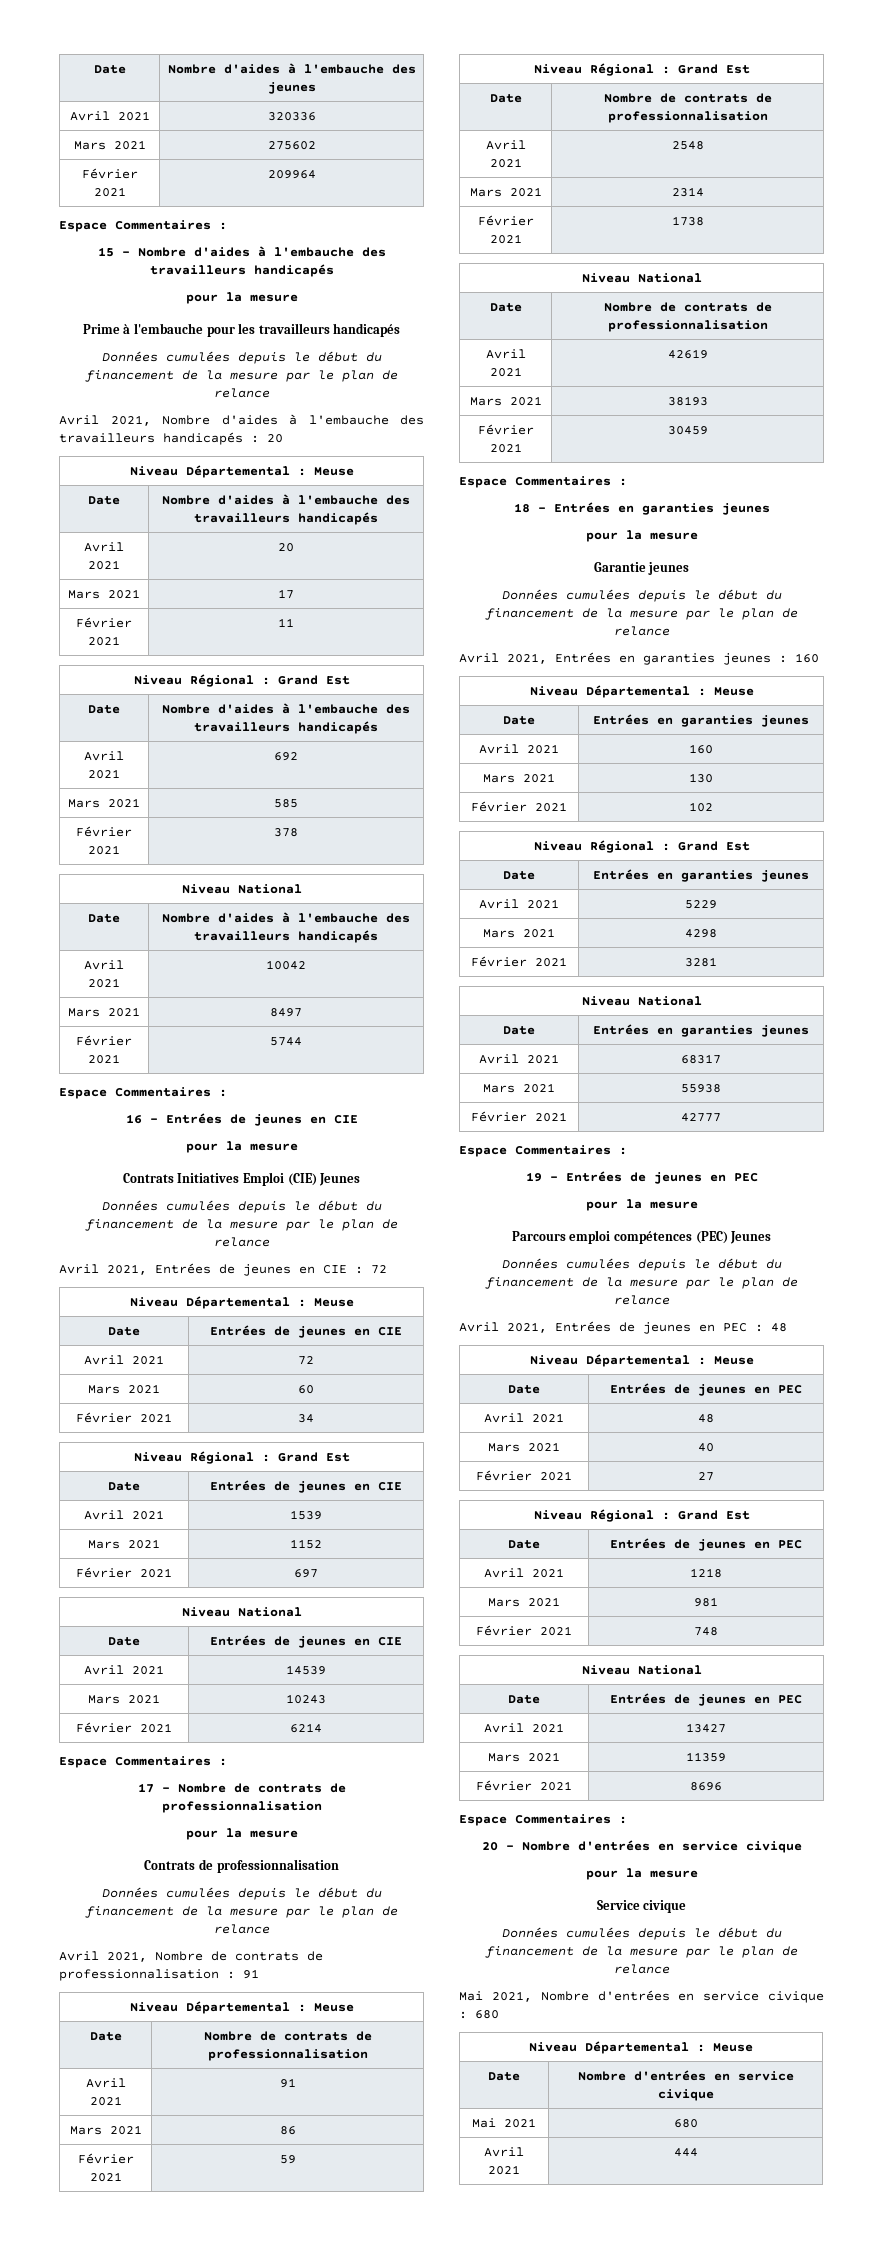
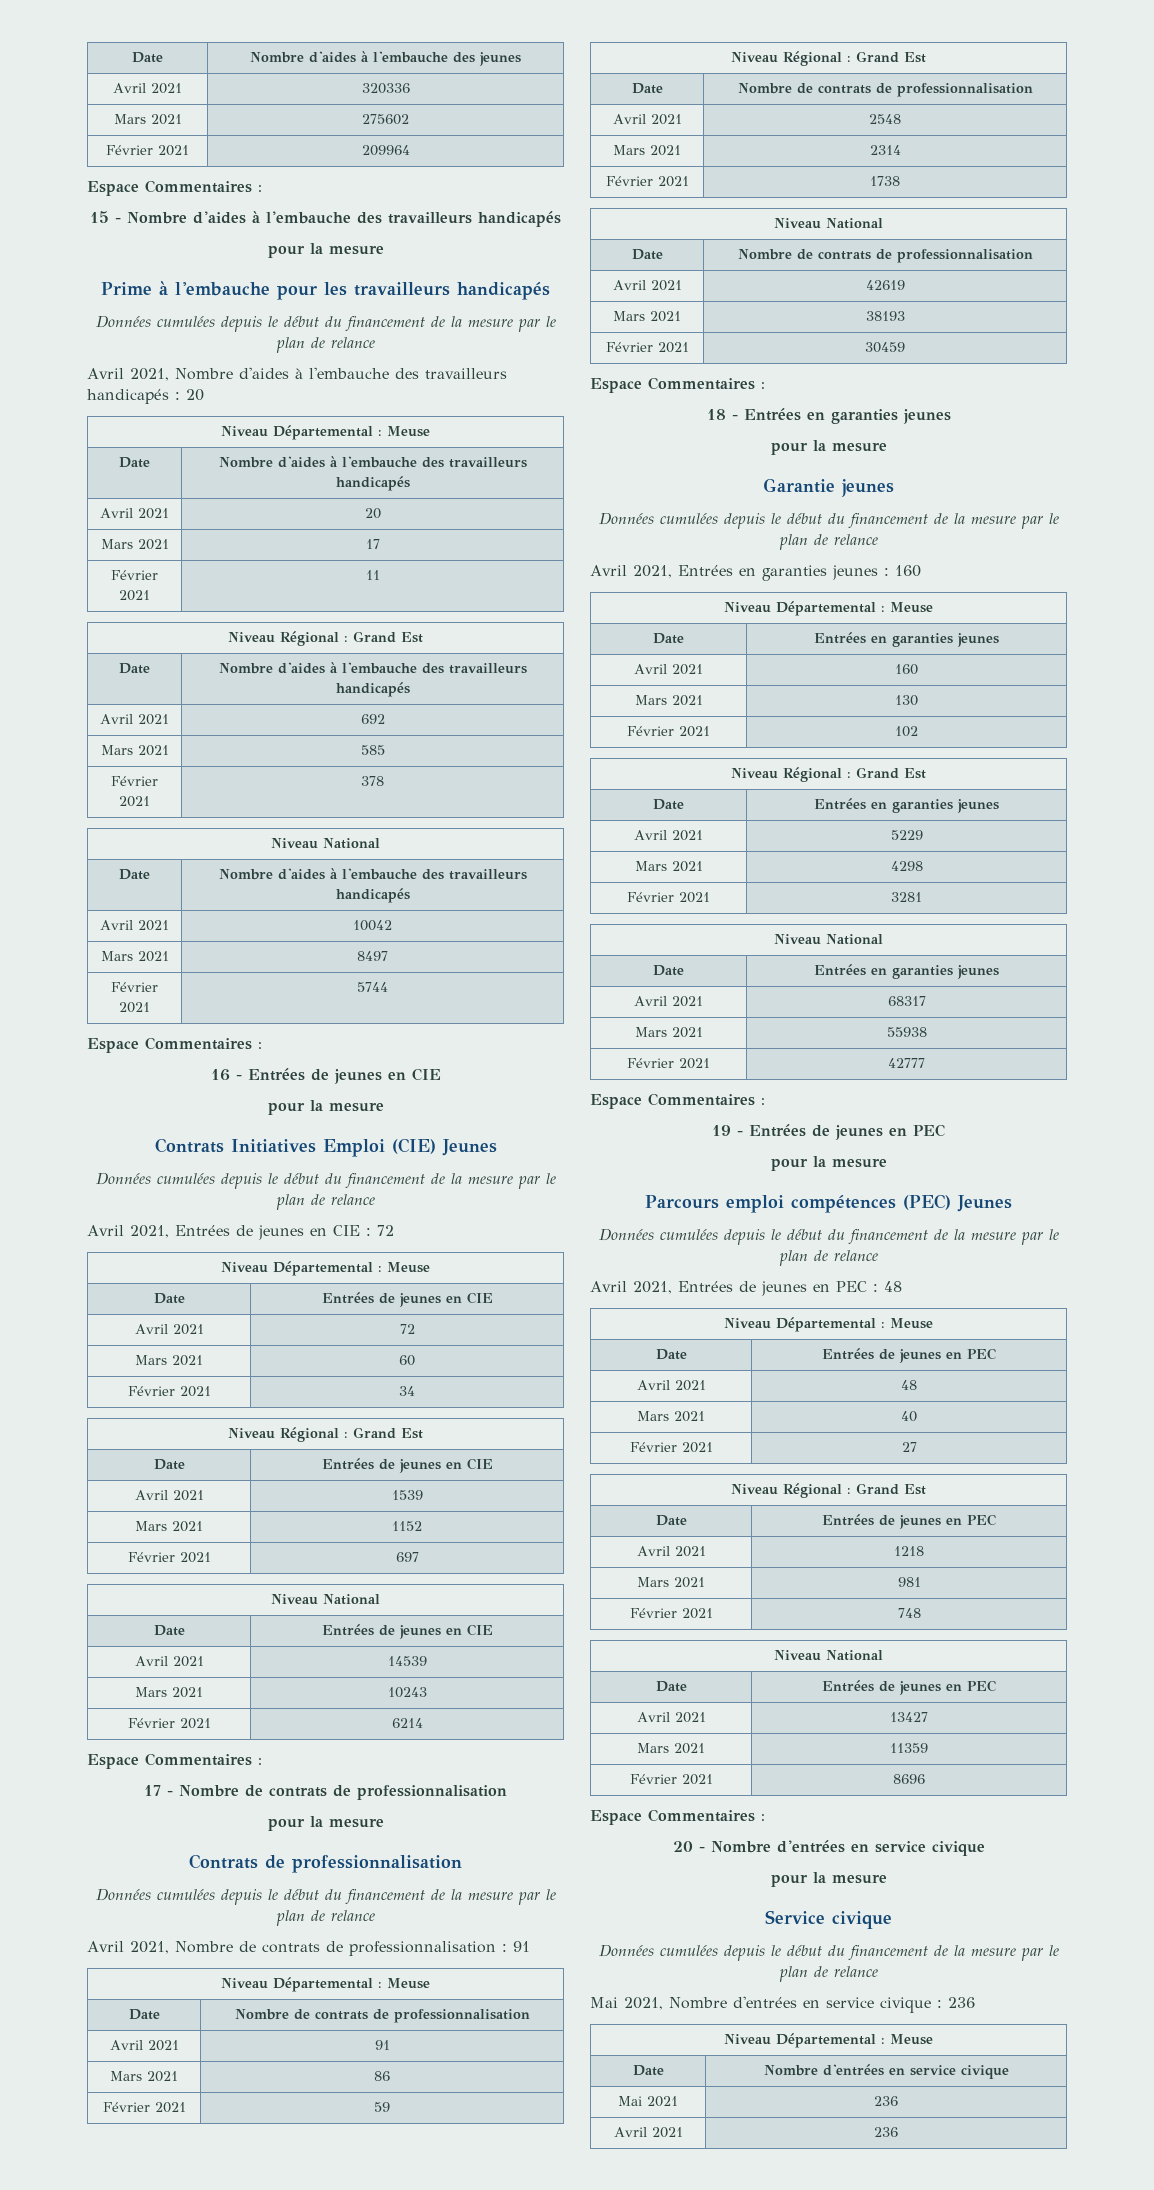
- Mai 2021, Nombre d'entrées en service civique : 680
+ Mai 2021, Nombre d'entrées en service civique : 236
- Mai 2021 | 680
- Avril 2021 | 444
+ Mai 2021 | 236
+ Avril 2021 | 236

